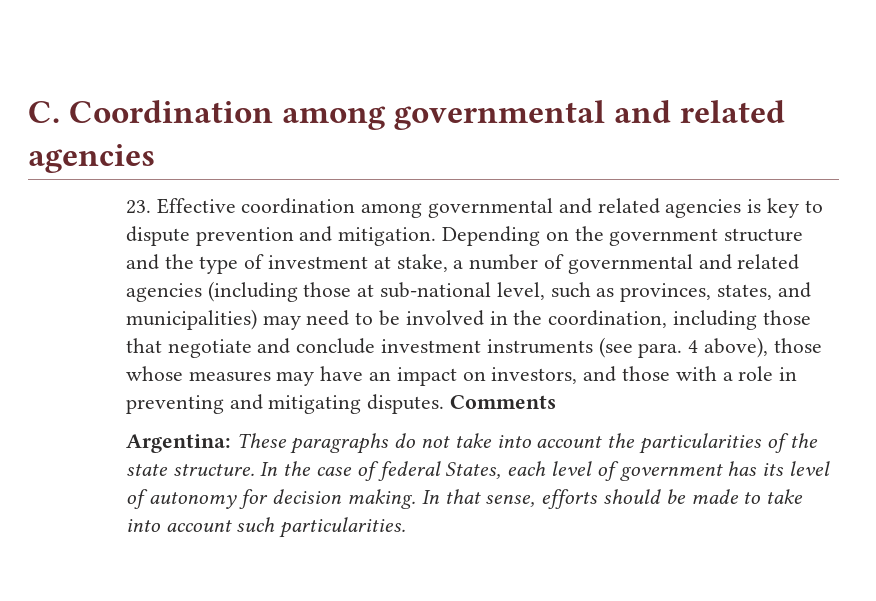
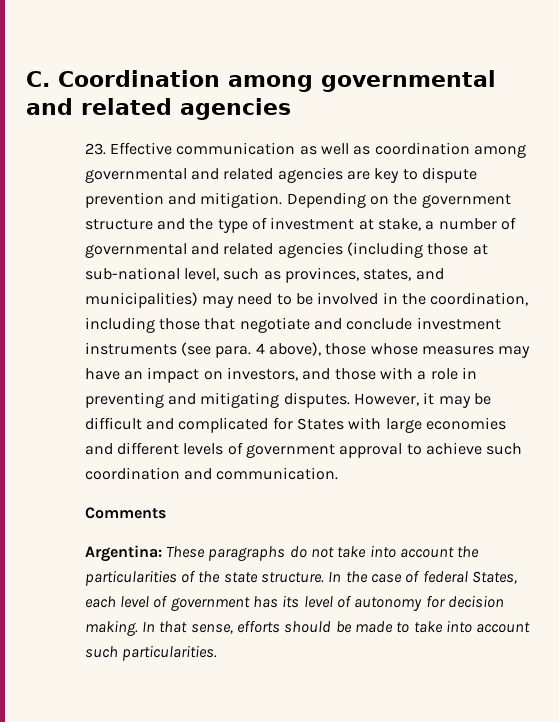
- 23. Effective coordination among governmental and related agencies is key to dispute prevention and mitigation.
+ 23. Effective communication as well as coordination among governmental and related agencies are key to dispute prevention and mitigation.
- Depending on the government structure and the type of investment at stake, a number of governmental and related agencies (including those at sub-national level, such as provinces, states, and municipalities) may need to be involved in the coordination, including those that negotiate and conclude investment instruments (see para. 4 above), those whose measures may have an impact on investors, and those with a role in preventing and mitigating disputes. Comments
+ Depending on the government structure and the type of investment at stake, a number of governmental and related agencies (including those at sub-national level, such as provinces, states, and municipalities) may need to be involved in the coordination, including those that negotiate and conclude investment instruments (see para. 4 above), those whose measures may have an impact on investors, and those with a role in preventing and mitigating disputes. However, it may be difficult and complicated for States with large economies and different levels of government approval to achieve such coordination and communication.
+ Comments

